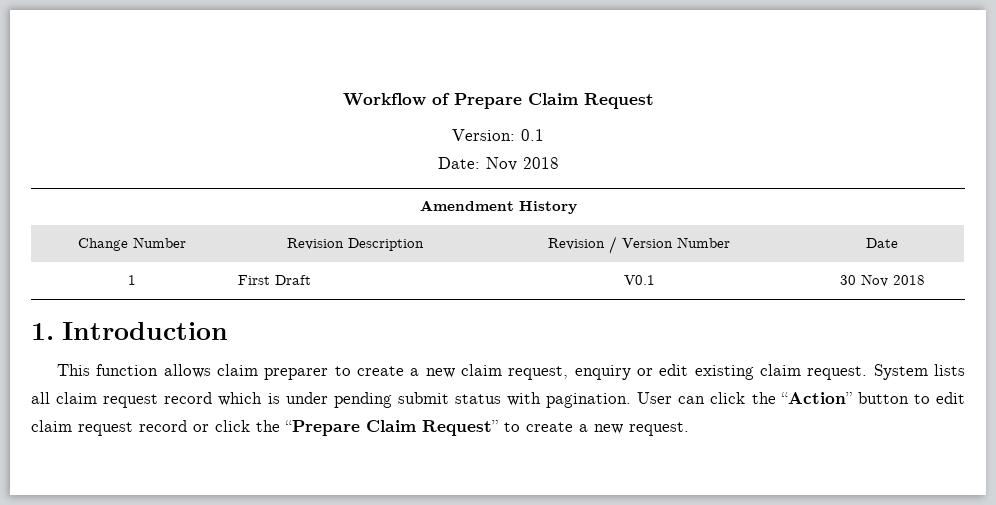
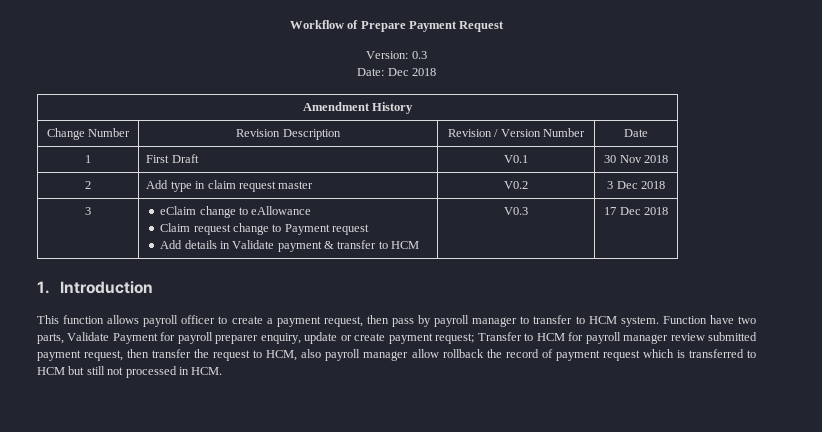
- Workflow of Prepare Claim Request
+ Workflow of Prepare Payment Request
- Version: 0.1
+ Version: 0.3
- Date: Nov 2018
+ Date: Dec 2018
+ 2 | Add type in claim request master | V0.2 | 3 Dec 2018
+ 3 | eClaim change to eAllowance
+ Claim request change to Payment request
+ Add details in Validate payment & transfer to HCM | V0.3 | 17 Dec 2018
- This function allows claim preparer to create a new claim request, enquiry or edit existing claim request. System lists all claim request record which is under pending submit status with pagination. User can click the “Action” button to edit claim request record or click the “Prepare Claim Request” to create a new request.
+ This function allows payroll officer to create a payment request, then pass by payroll manager to transfer to HCM system. Function have two parts, Validate Payment for payroll preparer enquiry, update or create payment request; Transfer to HCM for payroll manager review submitted payment request, then transfer the request to HCM, also payroll manager allow rollback the record of payment request which is transferred to HCM but still not processed in HCM.

